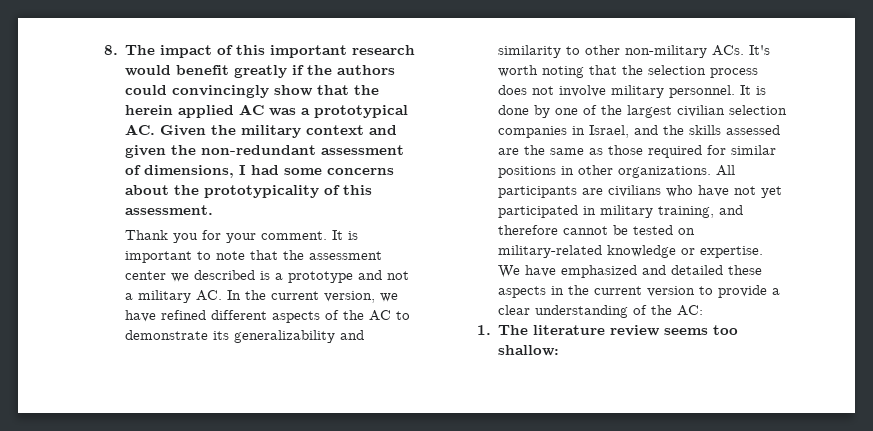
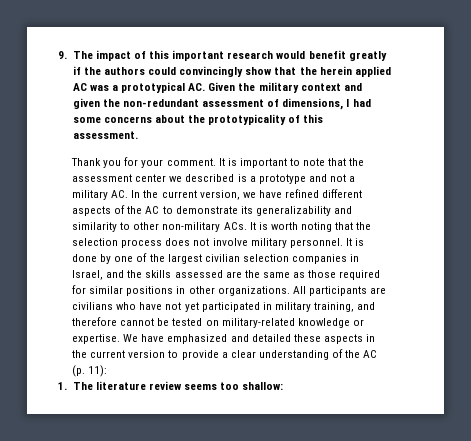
- 8. The impact of this important research would benefit greatly if the authors could convincingly show that the herein applied AC was a prototypical AC. Given the military context and given the non-redundant assessment of dimensions, I had some concerns about the prototypicality of this assessment.
+ 9. The impact of this important research would benefit greatly if the authors could convincingly show that the herein applied AC was a prototypical AC. Given the military context and given the non-redundant assessment of dimensions, I had some concerns about the prototypicality of this assessment.
- It is important to note that the assessment center we described is a prototype and not a military AC. In the current version, we have refined different aspects of the AC to demonstrate its generalizability and similarity to other non-military ACs. It's worth noting that the selection process does not involve military personnel.
+ It is important to note that the assessment center we described is a prototype and not a military AC. In the current version, we have refined different aspects of the AC to demonstrate its generalizability and similarity to other non-military ACs. It is worth noting that the selection process does not involve military personnel.
- We have emphasized and detailed these aspects in the current version to provide a clear understanding of the AC:
+ We have emphasized and detailed these aspects in the current version to provide a clear understanding of the AC (p. 11):

